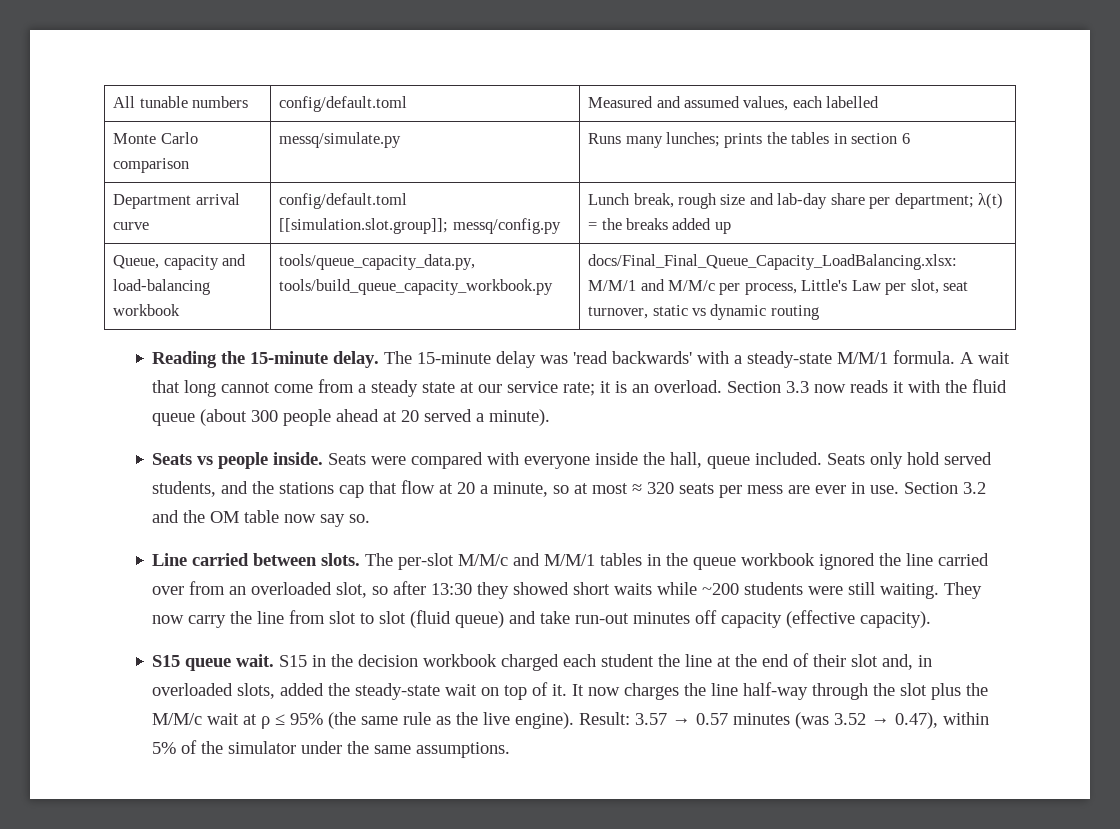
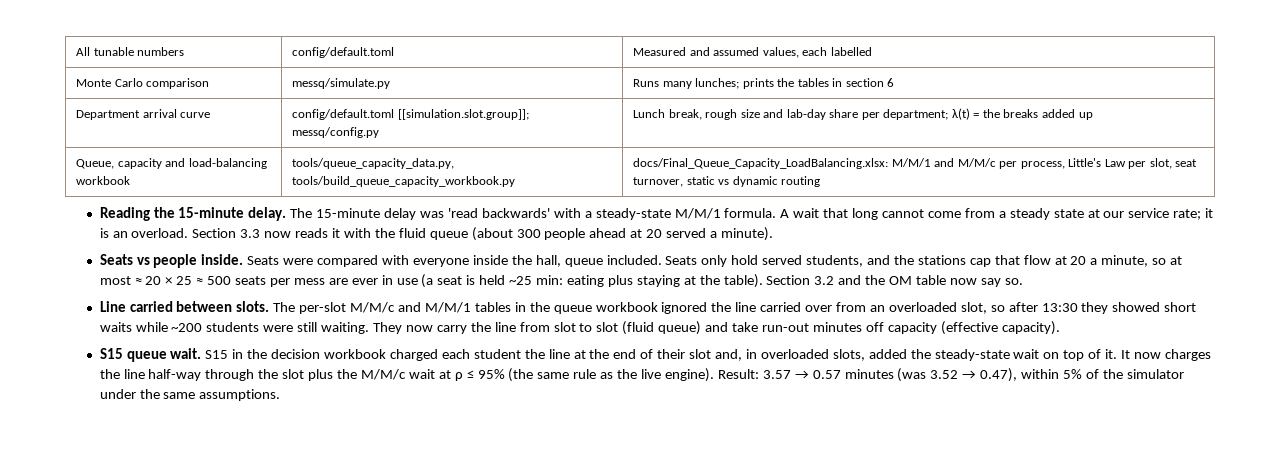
- Queue, capacity and load-balancing workbook | tools/queue_capacity_data.py, tools/build_queue_capacity_workbook.py | docs/Final_Final_Queue_Capacity_LoadBalancing.xlsx: M/M/1 and M/M/c per process, Little's Law per slot, seat turnover, static vs dynamic routing
+ Queue, capacity and load-balancing workbook | tools/queue_capacity_data.py, tools/build_queue_capacity_workbook.py | docs/Final_Queue_Capacity_LoadBalancing.xlsx: M/M/1 and M/M/c per process, Little's Law per slot, seat turnover, static vs dynamic routing
- Seats only hold served students, and the stations cap that flow at 20 a minute, so at most ≈ 320 seats per mess are ever in use.
+ Seats only hold served students, and the stations cap that flow at 20 a minute, so at most ≈ 20 × 25 ≈ 500 seats per mess are ever in use (a seat is held ~25 min: eating plus staying at the table).

